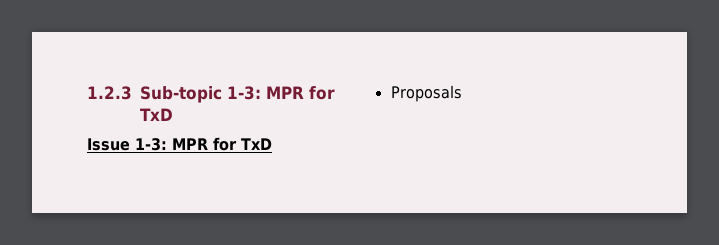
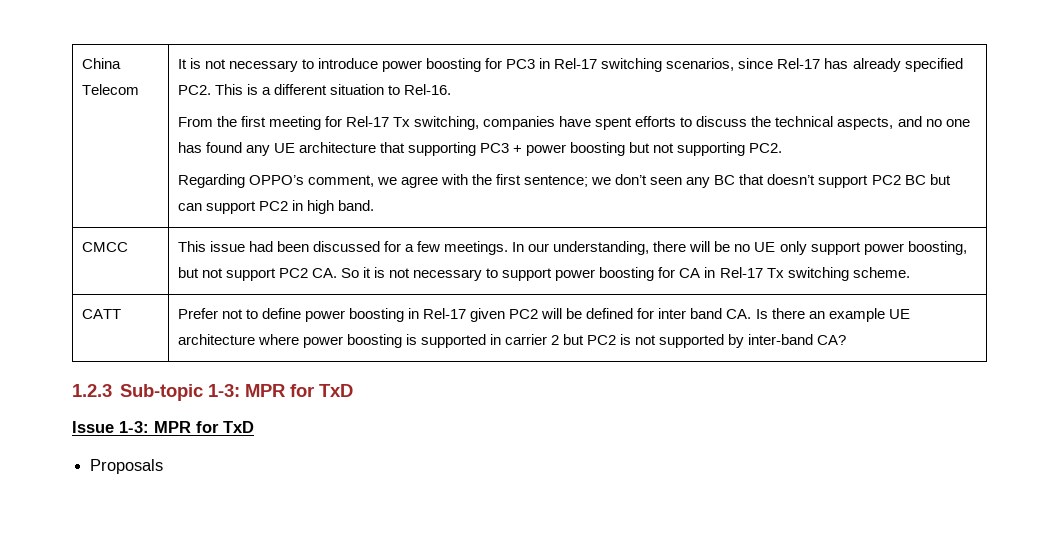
+ China Telecom | It is not necessary to introduce power boosting for PC3 in Rel-17 switching scenarios, since Rel-17 has already specified PC2. This is a different situation to Rel-16.
+ From the first meeting for Rel-17 Tx switching, companies have spent efforts to discuss the technical aspects, and no one has found any UE architecture that supporting PC3 + power boosting but not supporting PC2.
+ Regarding OPPO’s comment, we agree with the first sentence; we don’t seen any BC that doesn’t support PC2 BC but can support PC2 in high band.
+ CMCC | This issue had been discussed for a few meetings. In our understanding, there will be no UE only support power boosting, but not support PC2 CA. So it is not necessary to support power boosting for CA in Rel-17 Tx switching scheme.
+ CATT | Prefer not to define power boosting in Rel-17 given PC2 will be defined for inter band CA. Is there an example UE architecture where power boosting is supported in carrier 2 but PC2 is not supported by inter-band CA?

